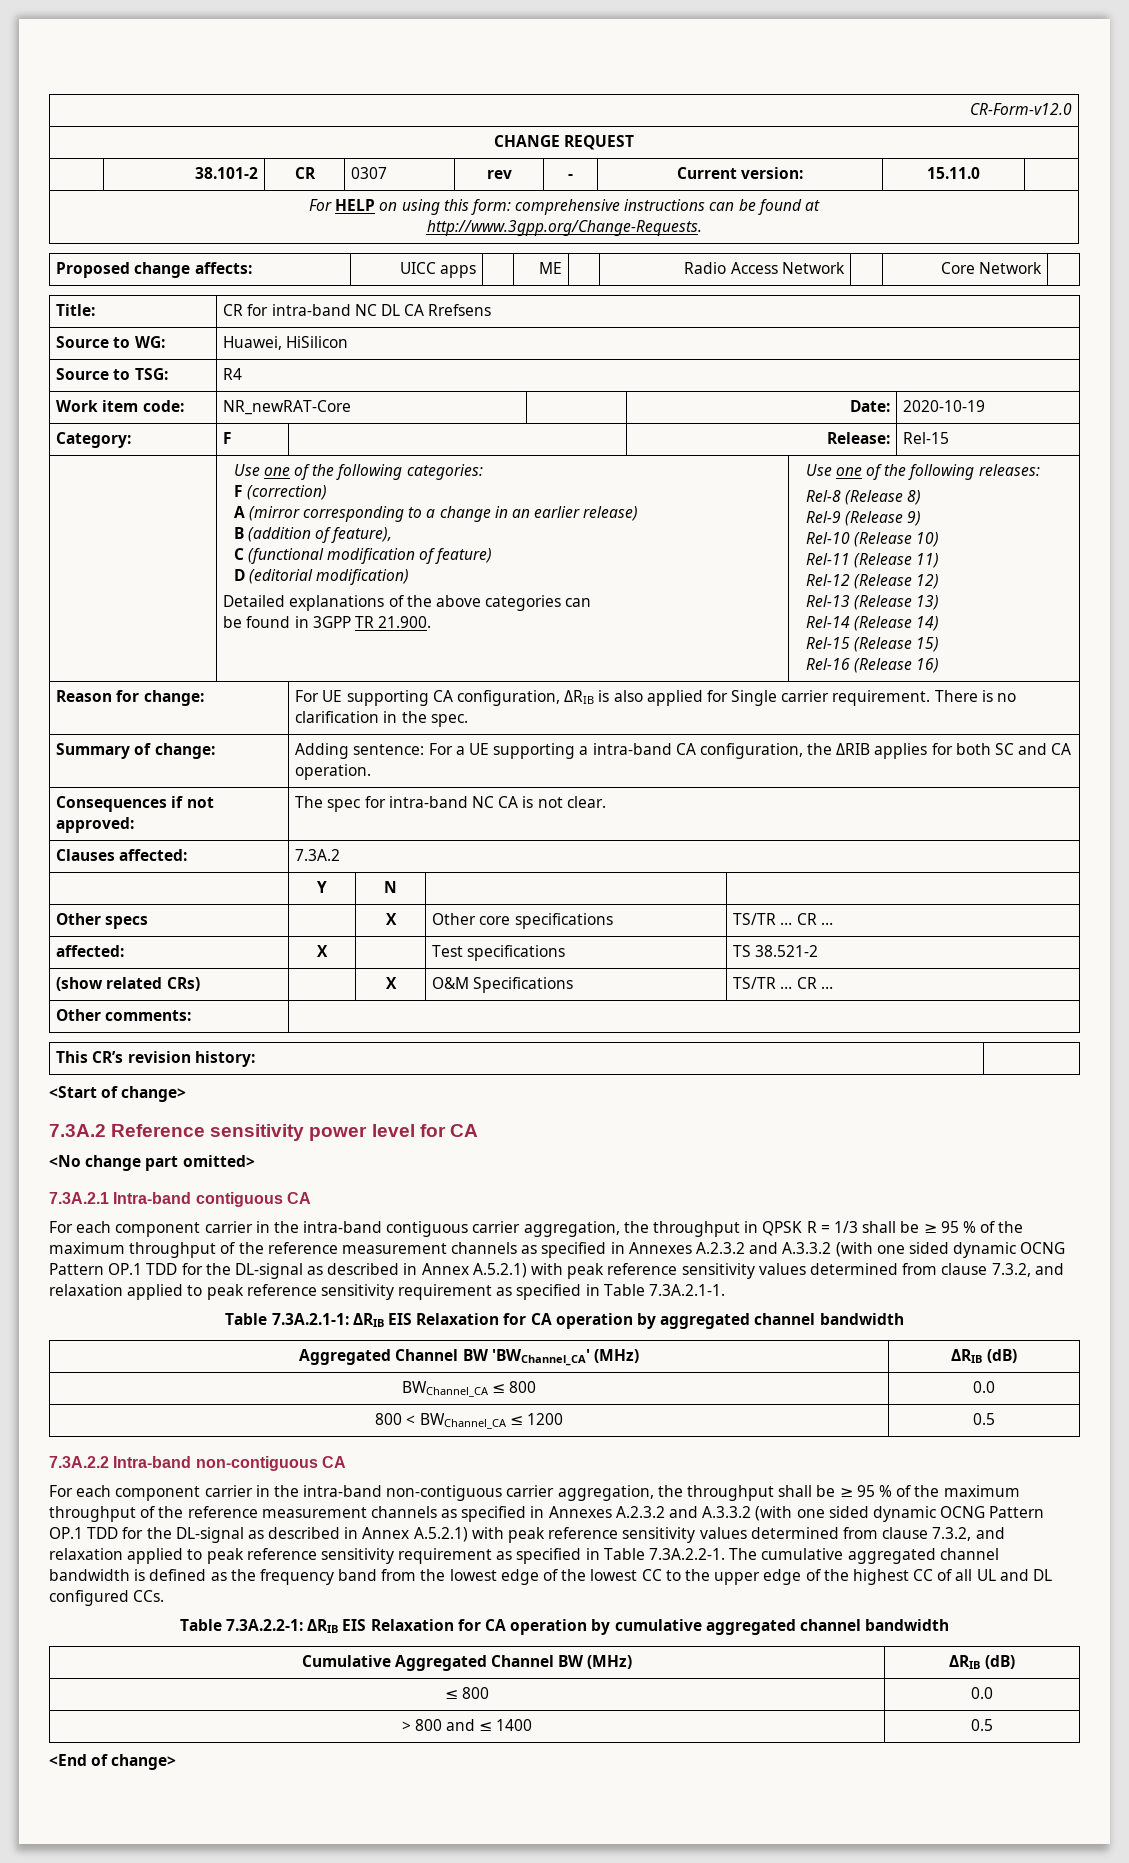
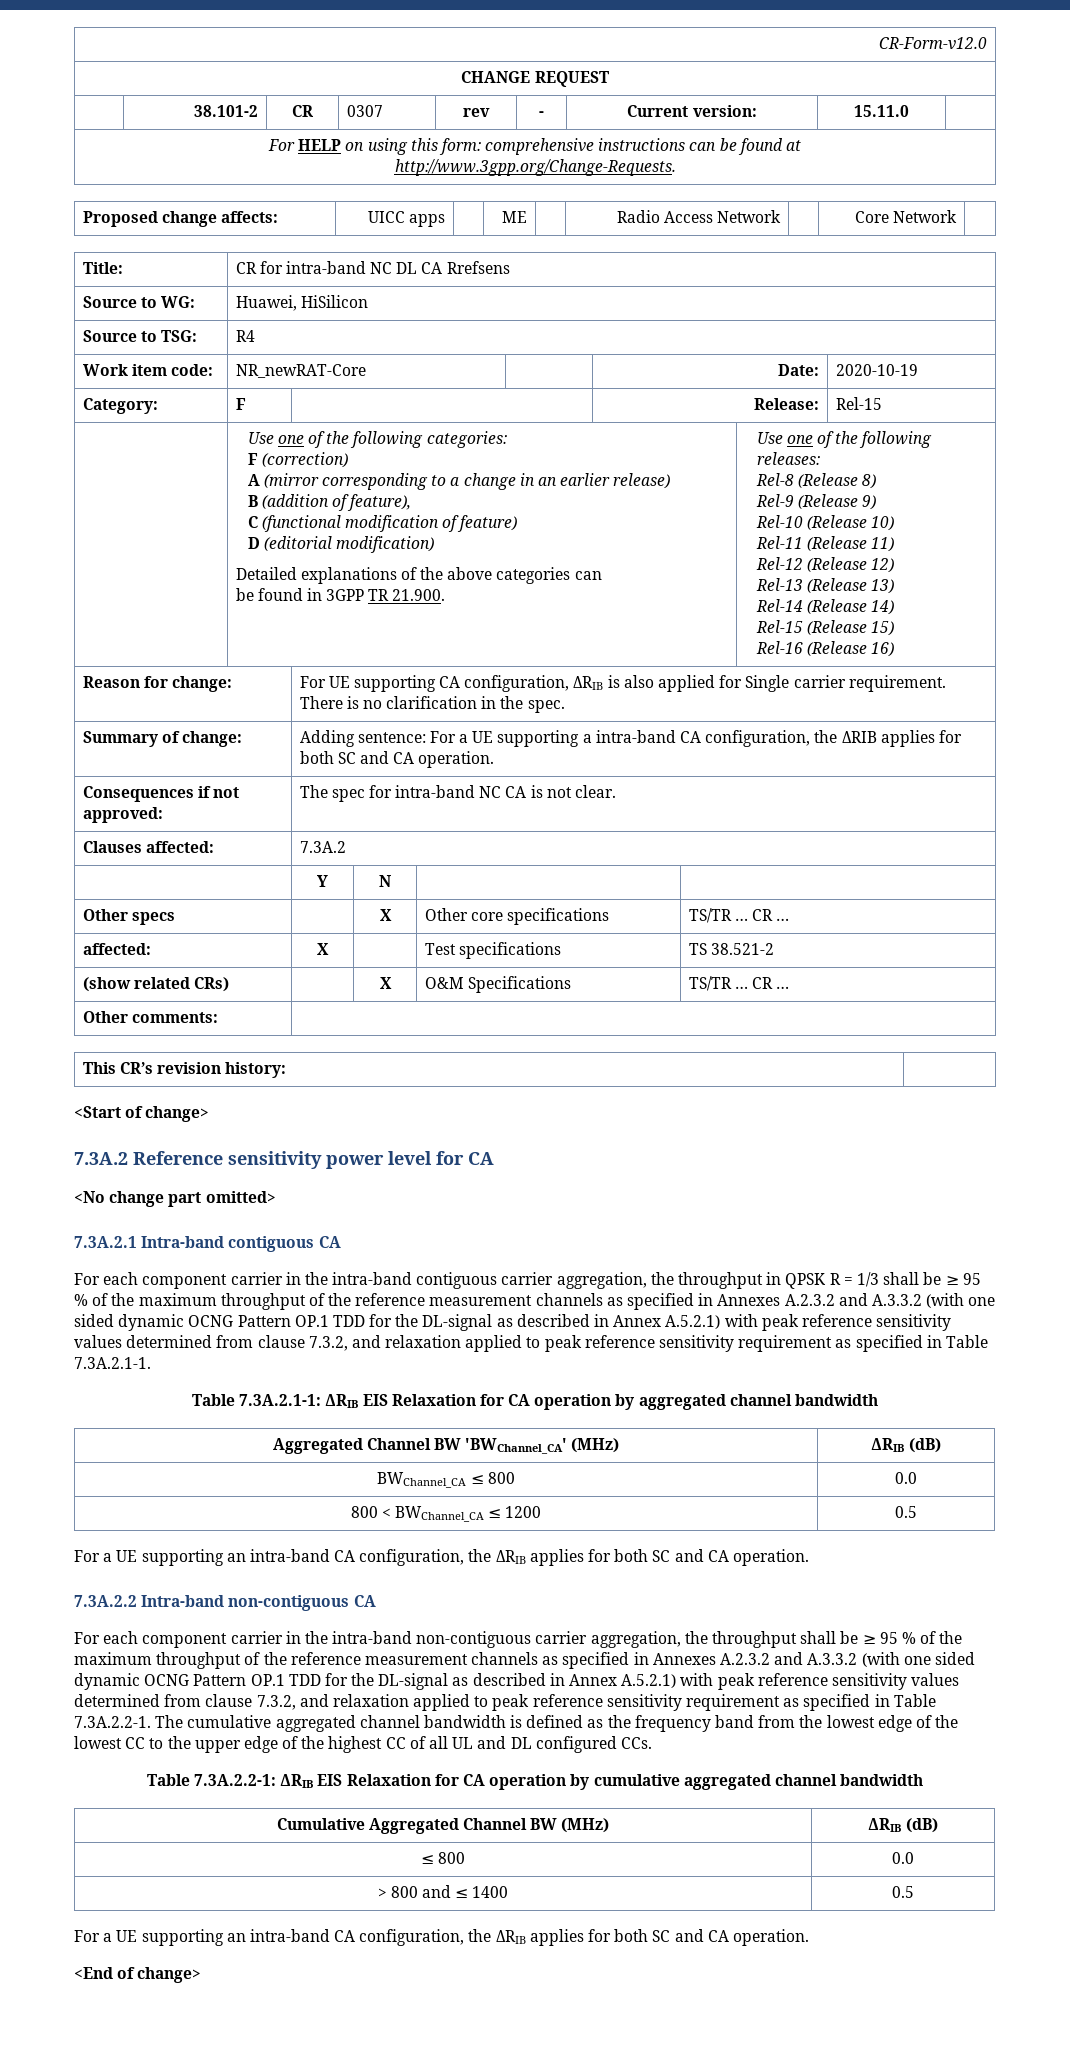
  800 < BWChannel_CA ≤ 1200 | 0.5
+ For a UE supporting an intra-band CA configuration, the ΔRIB applies for both SC and CA operation.
  > 800 and ≤ 1400 | 0.5
+ For a UE supporting an intra-band CA configuration, the ΔRIB applies for both SC and CA operation.

